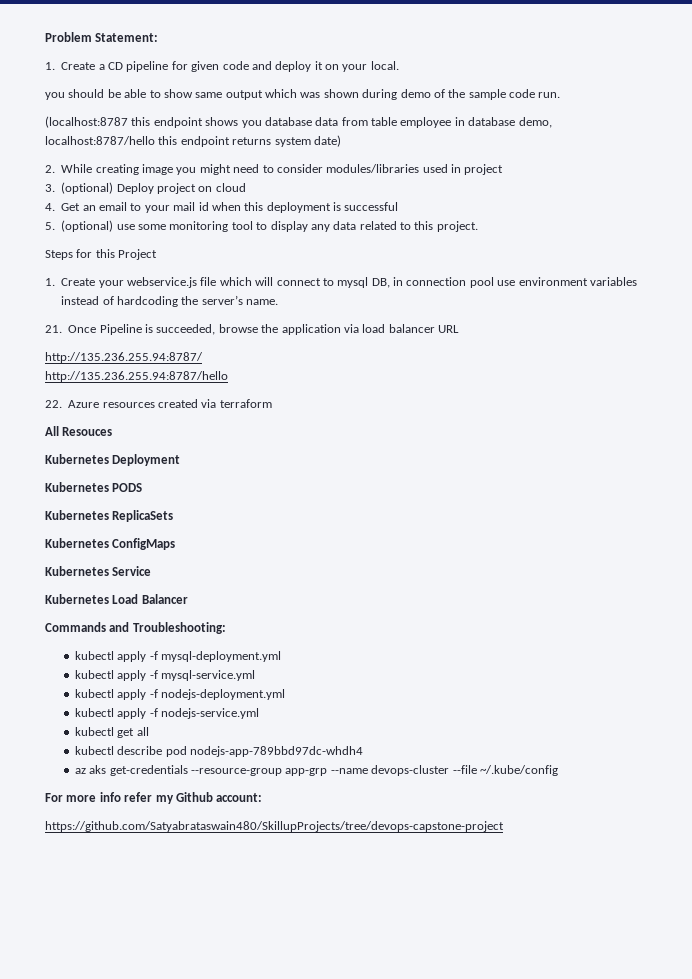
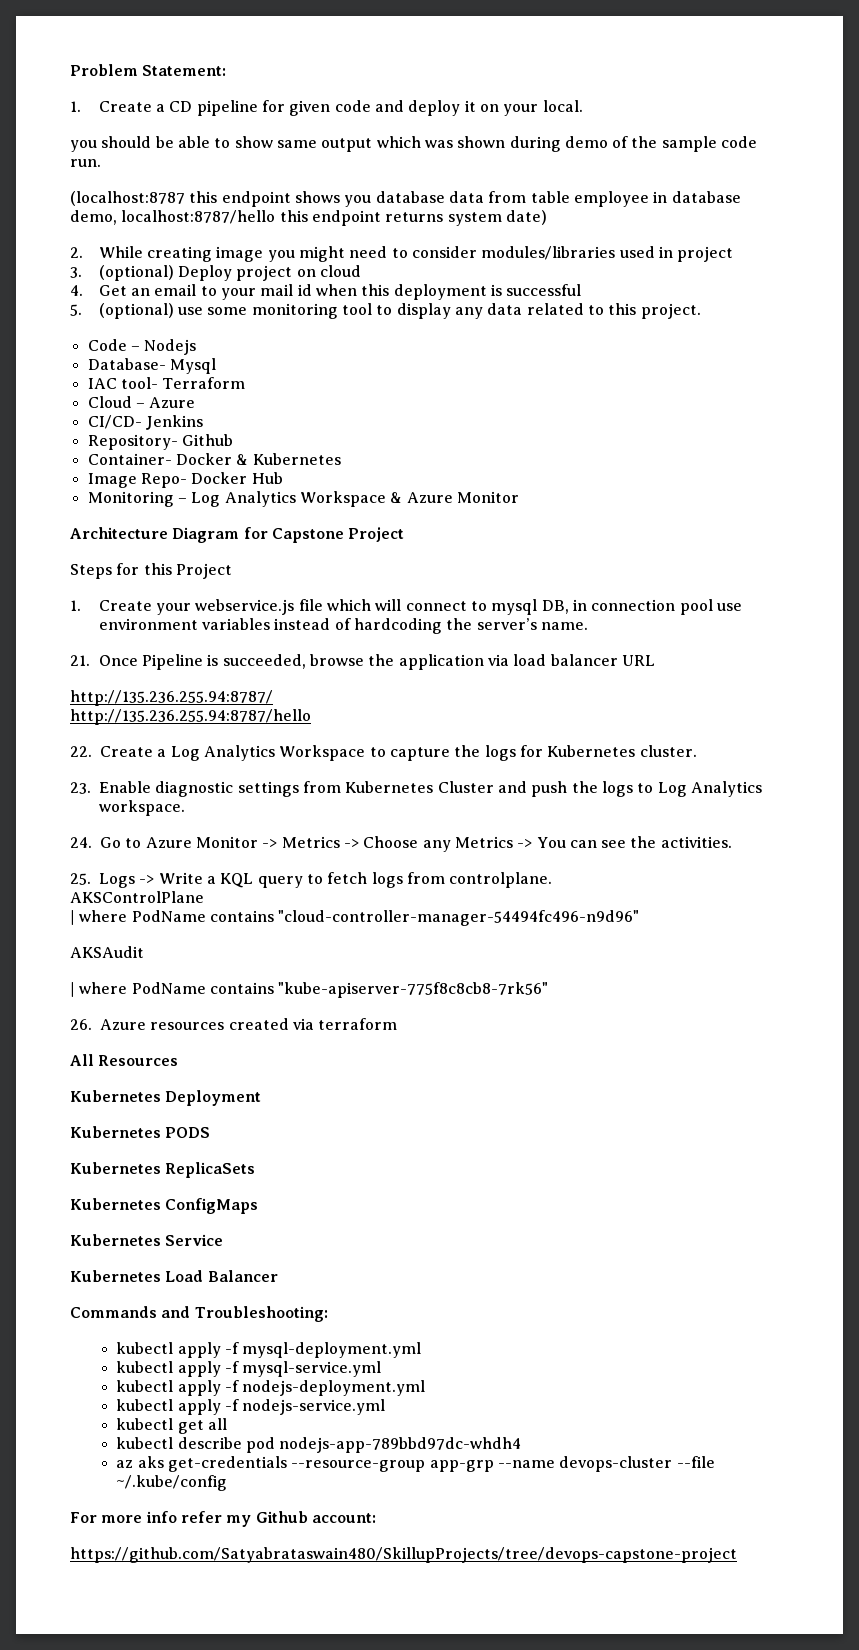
+ Code – Nodejs
+ Database- Mysql
+ IAC tool- Terraform
+ Cloud – Azure
+ CI/CD- Jenkins
+ Repository- Github
+ Container- Docker & Kubernetes
+ Image Repo- Docker Hub
+ Monitoring – Log Analytics Workspace & Azure Monitor
+ Architecture Diagram for Capstone Project
- 22. Azure resources created via terraform
+ 22. Create a Log Analytics Workspace to capture the logs for Kubernetes cluster.
+ 23. Enable diagnostic settings from Kubernetes Cluster and push the logs to Log Analytics workspace.
+ 24. Go to Azure Monitor -> Metrics -> Choose any Metrics -> You can see the activities.
+ 25. Logs -> Write a KQL query to fetch logs from controlplane.
+ AKSControlPlane
+ | where PodName contains "cloud-controller-manager-54494fc496-n9d96"
+ AKSAudit
+ | where PodName contains "kube-apiserver-775f8c8cb8-7rk56"
+ 26. Azure resources created via terraform
- All Resouces
+ All Resources

